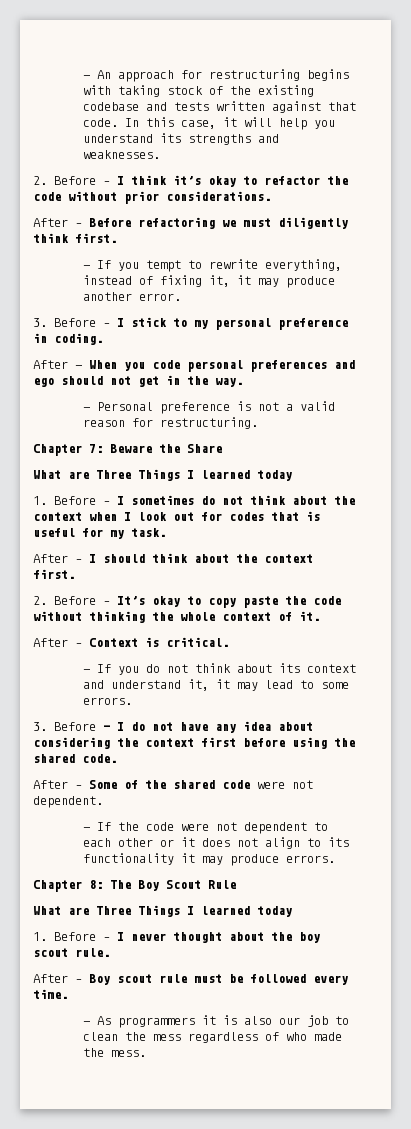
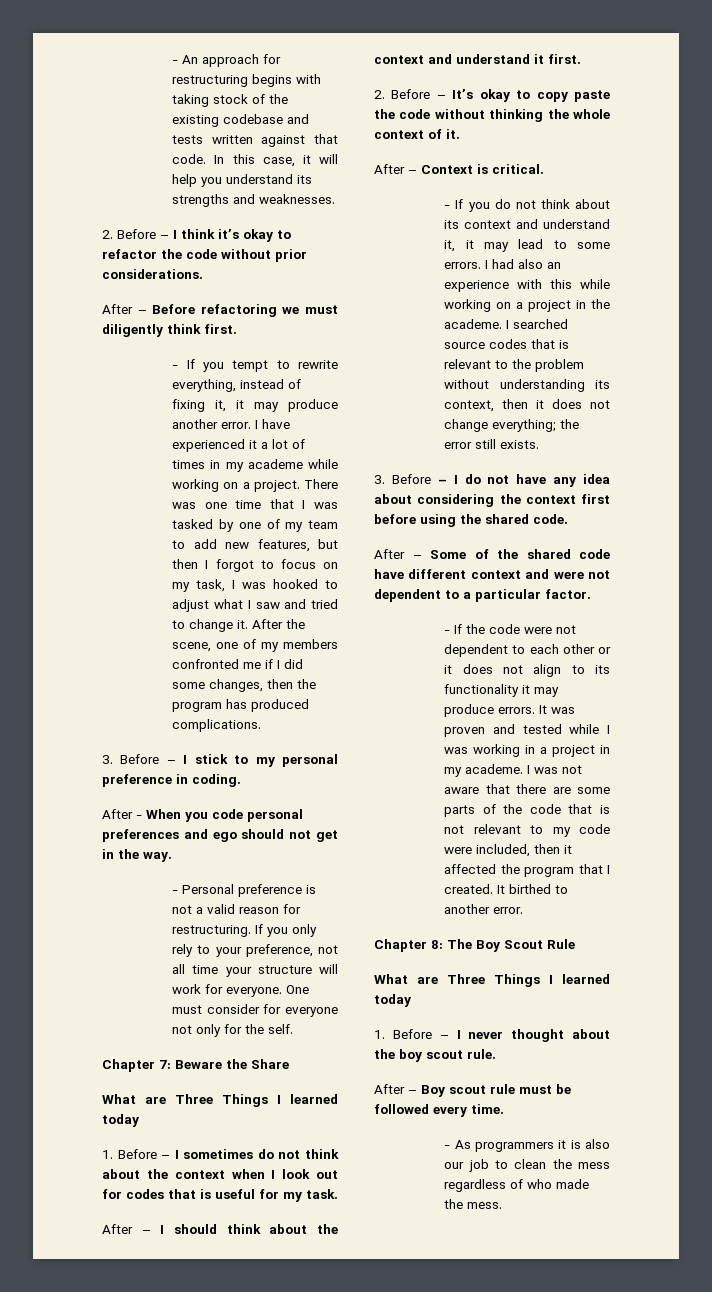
+ I have experienced it a lot of times in my academe while working on a project. There was one time that I was tasked by one of my team to add new features, but then I forgot to focus on my task, I was hooked to adjust what I saw and tried to change it. After the scene, one of my members confronted me if I did some changes, then the program has produced complications.
+ If you only rely to your preference, not all time your structure will work for everyone. One must consider for everyone not only for the self.
- After – I should think about the context first.
+ After – I should think about the context and understand it first.
+ I had also an experience with this while working on a project in the academe. I searched source codes that is relevant to the problem without understanding its context, then it does not change everything; the error still exists.
- After – Some of the shared code were not dependent.
+ After – Some of the shared code have different context and were not dependent to a particular factor.
+ It was proven and tested while I was working in a project in my academe. I was not aware that there are some parts of the code that is not relevant to my code were included, then it affected the program that I created. It birthed to another error.

